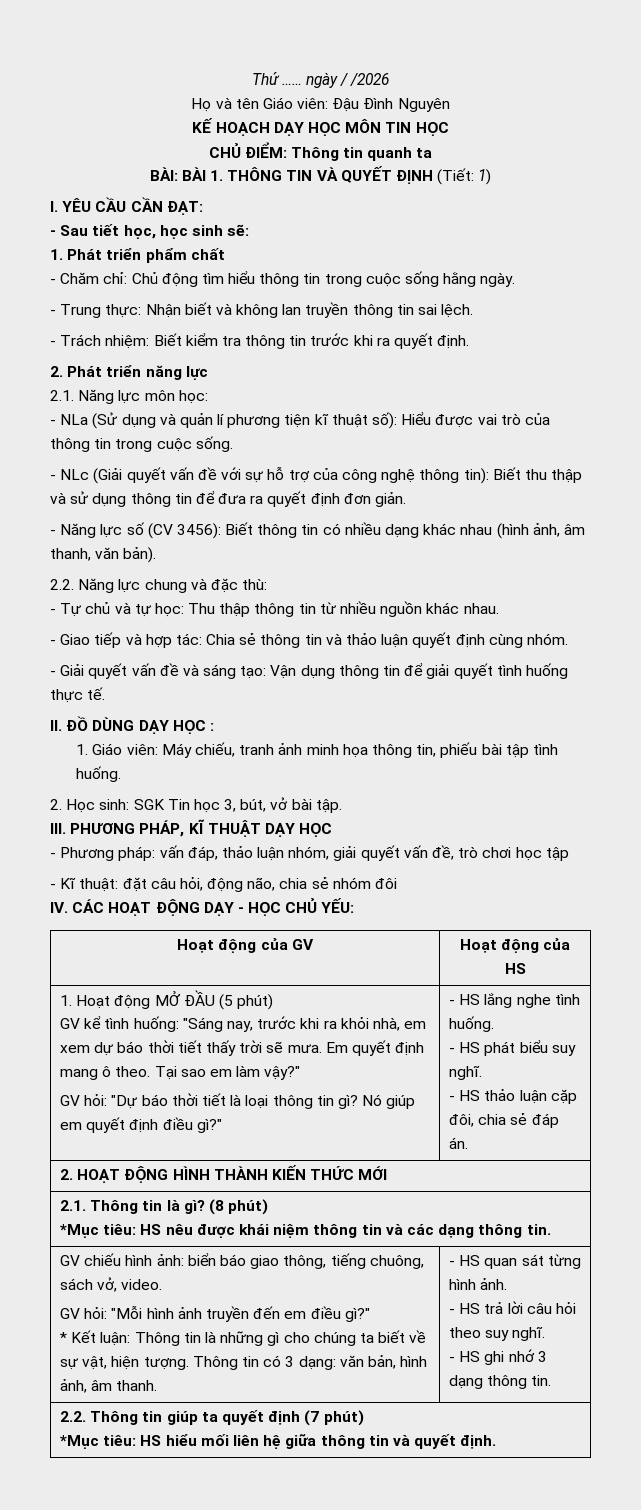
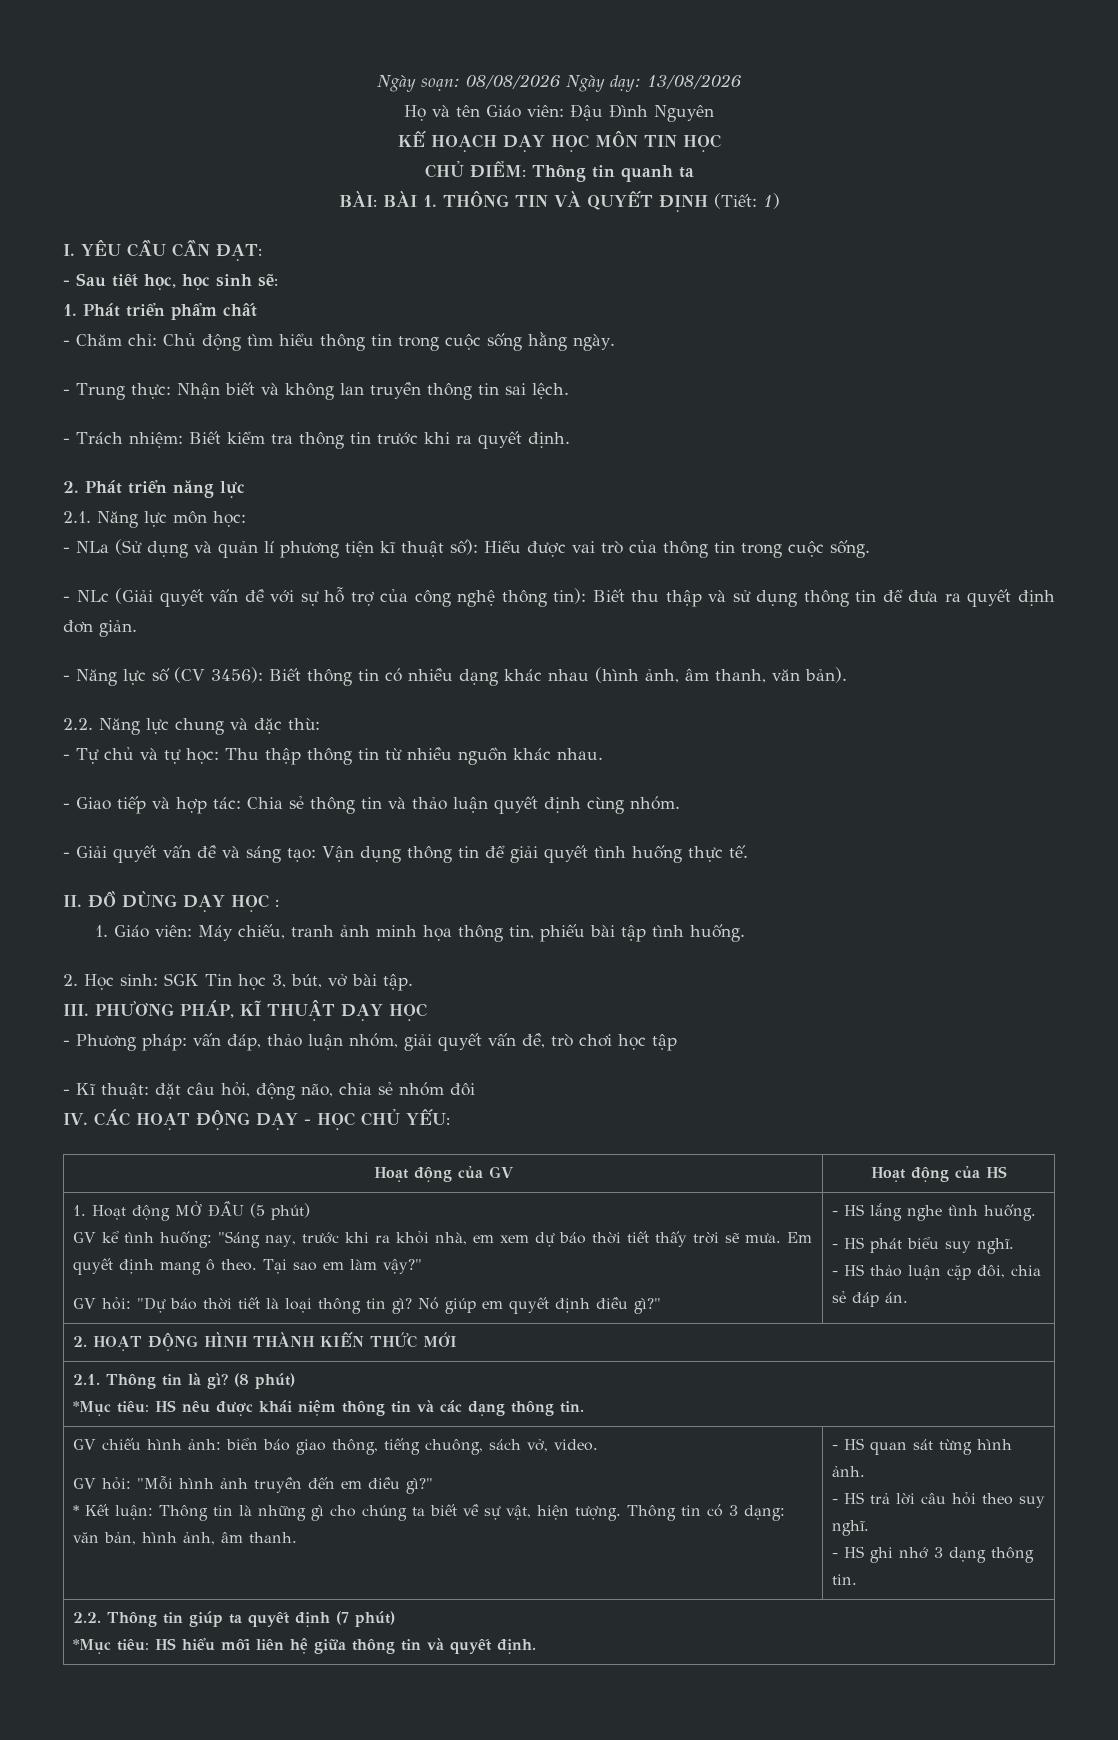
- Thứ …… ngày / /2026
+ Ngày soạn: 08/08/2026 Ngày dạy: 13/08/2026

